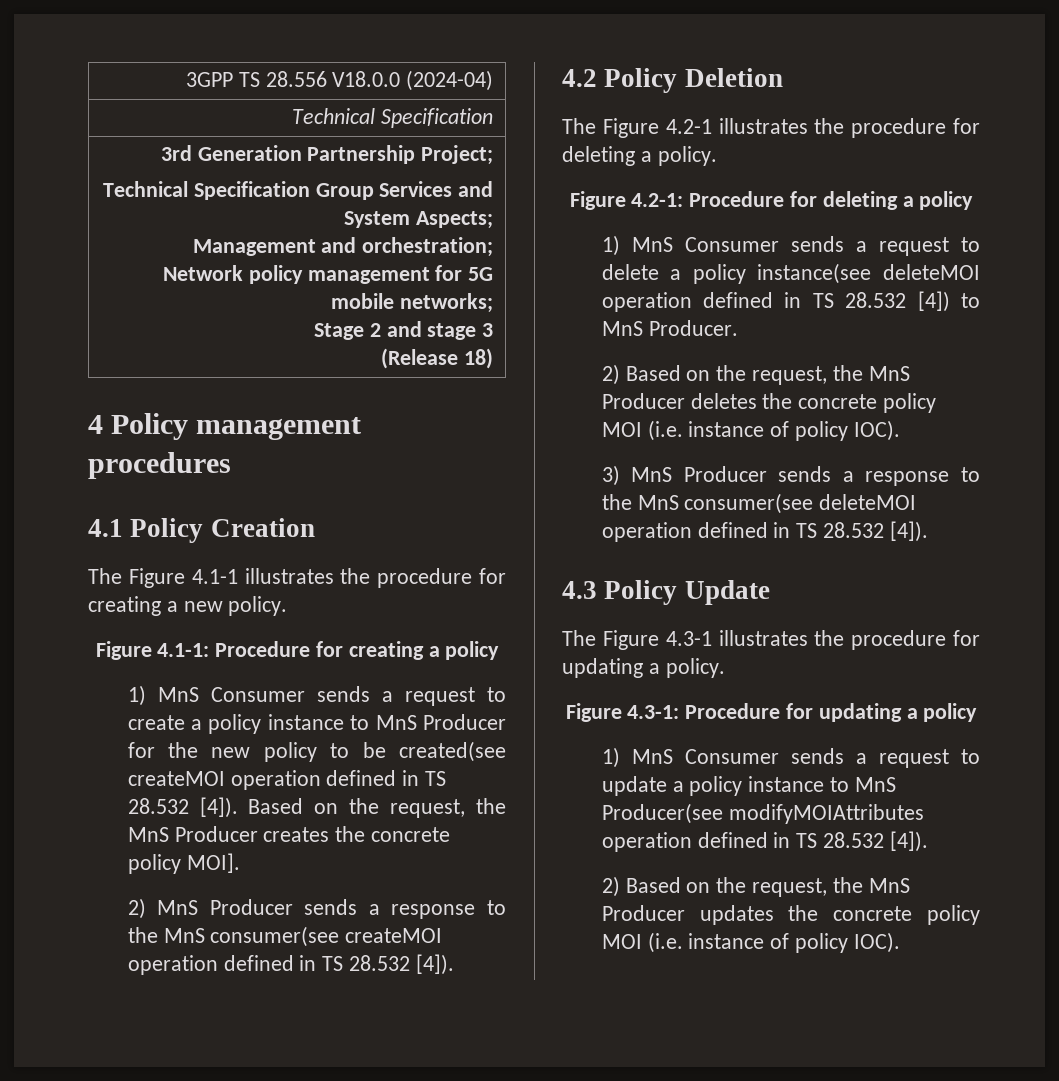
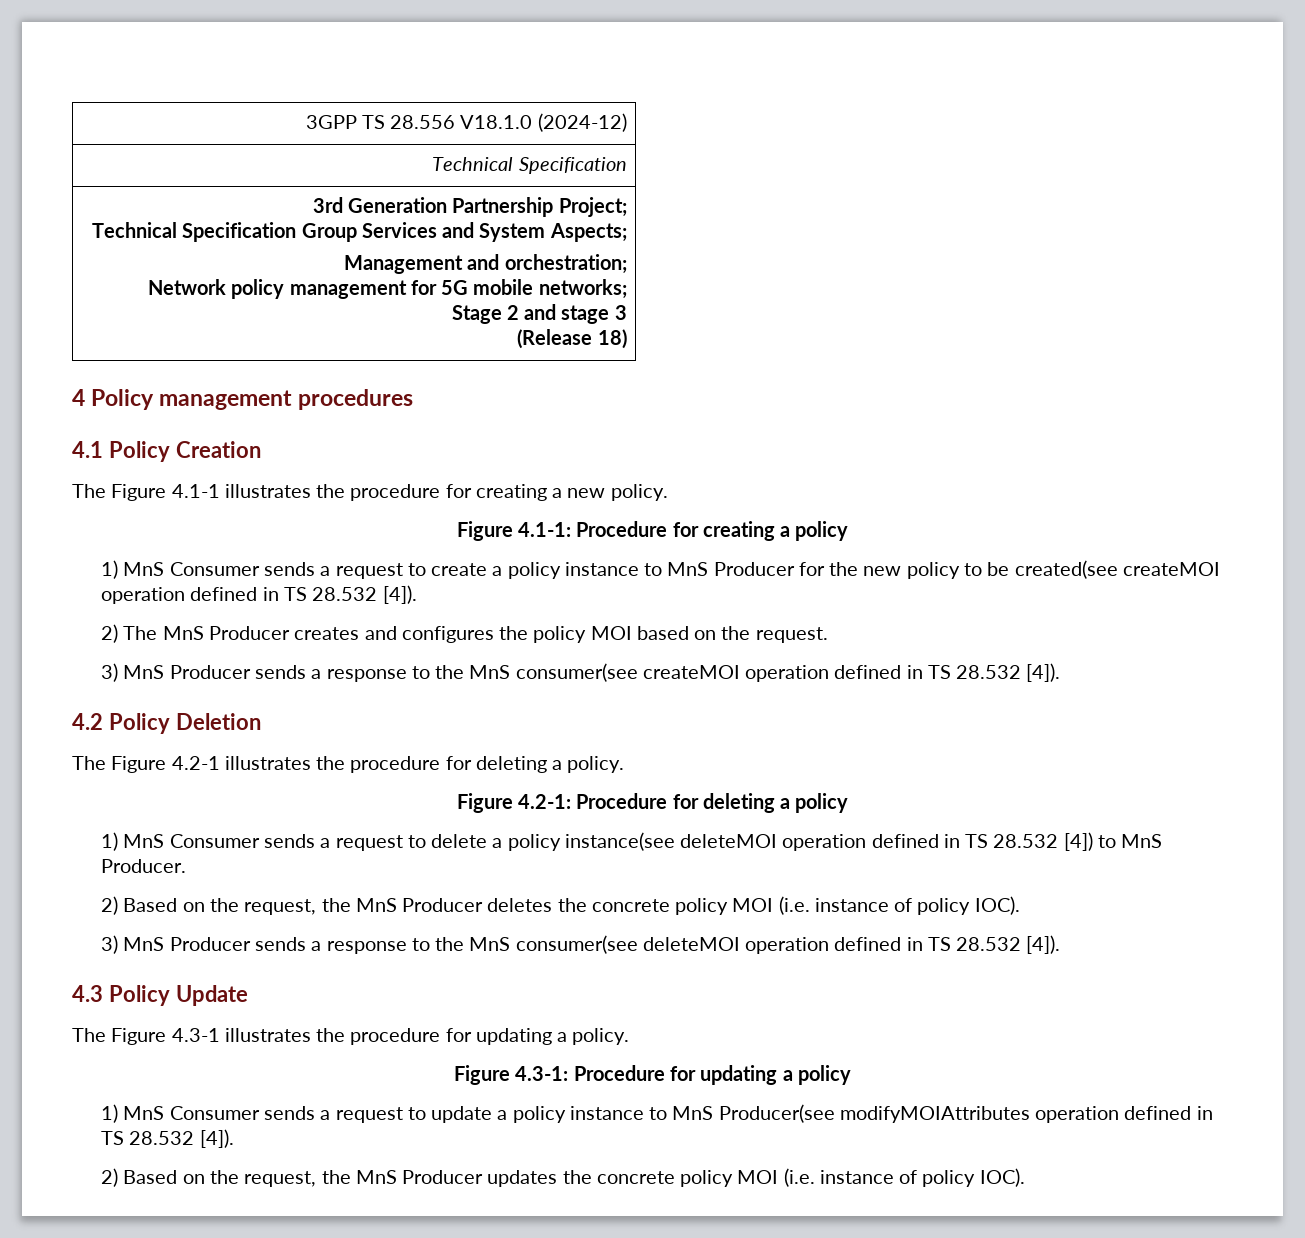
- 3GPP TS 28.556 V18.0.0 (2024-04)
+ 3GPP TS 28.556 V18.1.0 (2024-12)
- 1) MnS Consumer sends a request to create a policy instance to MnS Producer for the new policy to be created(see createMOI operation defined in TS 28.532 [4]). Based on the request, the MnS Producer creates the concrete policy MOI].
- 2) MnS Producer sends a response to the MnS consumer(see createMOI operation defined in TS 28.532 [4]).
+ 1) MnS Consumer sends a request to create a policy instance to MnS Producer for the new policy to be created(see createMOI operation defined in TS 28.532 [4]).
+ 2) The MnS Producer creates and configures the policy MOI based on the request.
+ 3) MnS Producer sends a response to the MnS consumer(see createMOI operation defined in TS 28.532 [4]).

